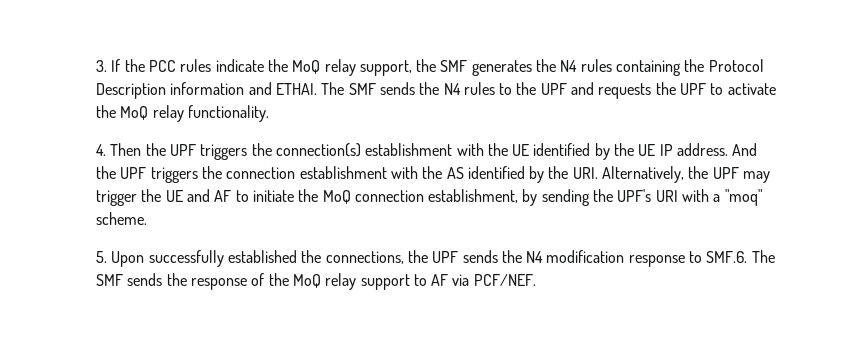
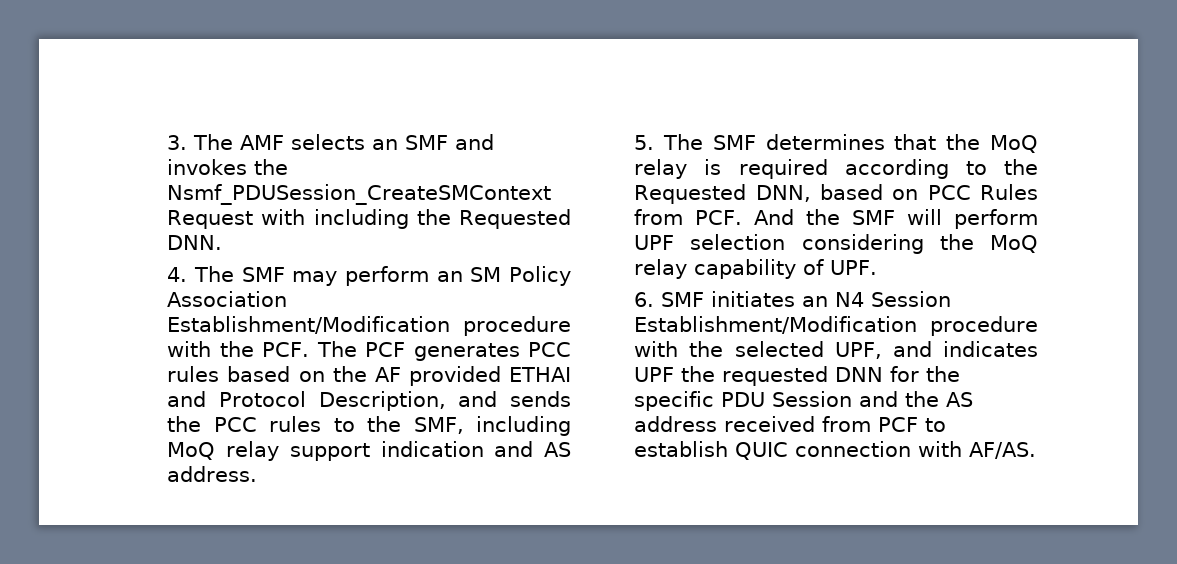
- 3. If the PCC rules indicate the MoQ relay support, the SMF generates the N4 rules containing the Protocol Description information and ETHAI. The SMF sends the N4 rules to the UPF and requests the UPF to activate the MoQ relay functionality.
- 4. Then the UPF triggers the connection(s) establishment with the UE identified by the UE IP address. And the UPF triggers the connection establishment with the AS identified by the URI. Alternatively, the UPF may trigger the UE and AF to initiate the MoQ connection establishment, by sending the UPF's URI with a "moq" scheme.
- 5. Upon successfully established the connections, the UPF sends the N4 modification response to SMF.6. The SMF sends the response of the MoQ relay support to AF via PCF/NEF.
+ 3. The AMF selects an SMF and invokes the Nsmf_PDUSession_CreateSMContext Request with including the Requested DNN.
+ 4. The SMF may perform an SM Policy Association Establishment/Modification procedure with the PCF. The PCF generates PCC rules based on the AF provided ETHAI and Protocol Description, and sends the PCC rules to the SMF, including MoQ relay support indication and AS address.
+ 5. The SMF determines that the MoQ relay is required according to the Requested DNN, based on PCC Rules from PCF. And the SMF will perform UPF selection considering the MoQ relay capability of UPF.
+ 6. SMF initiates an N4 Session Establishment/Modification procedure with the selected UPF, and indicates UPF the requested DNN for the specific PDU Session and the AS address received from PCF to establish QUIC connection with AF/AS.

